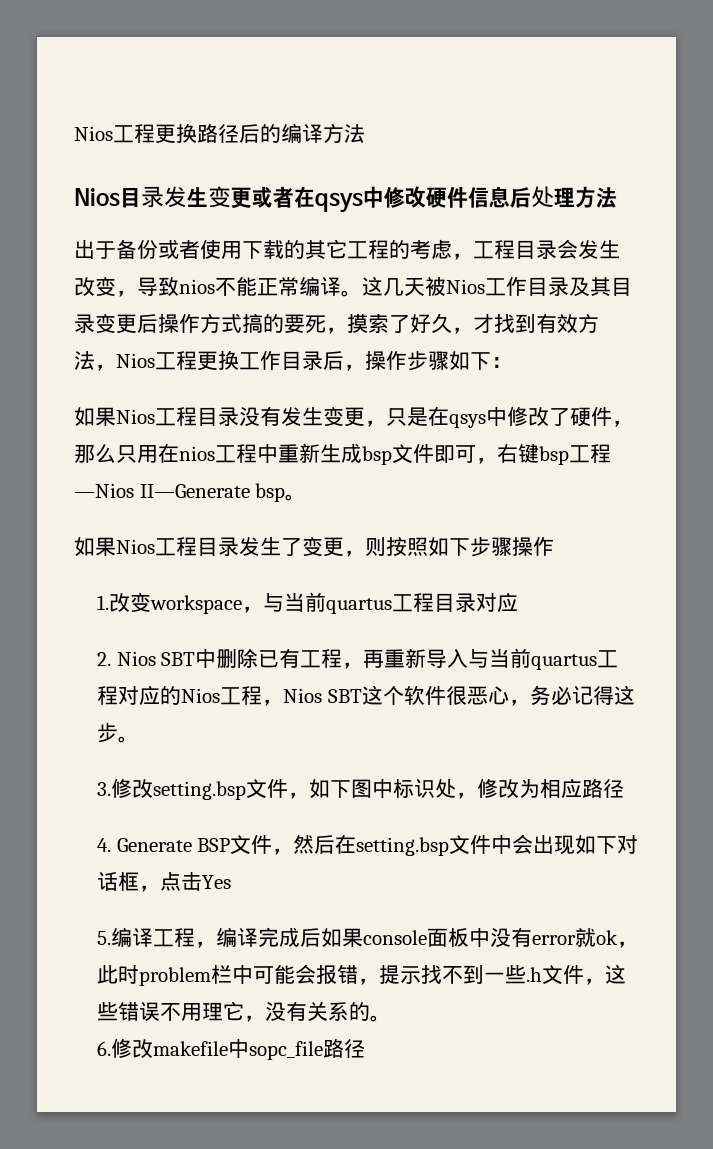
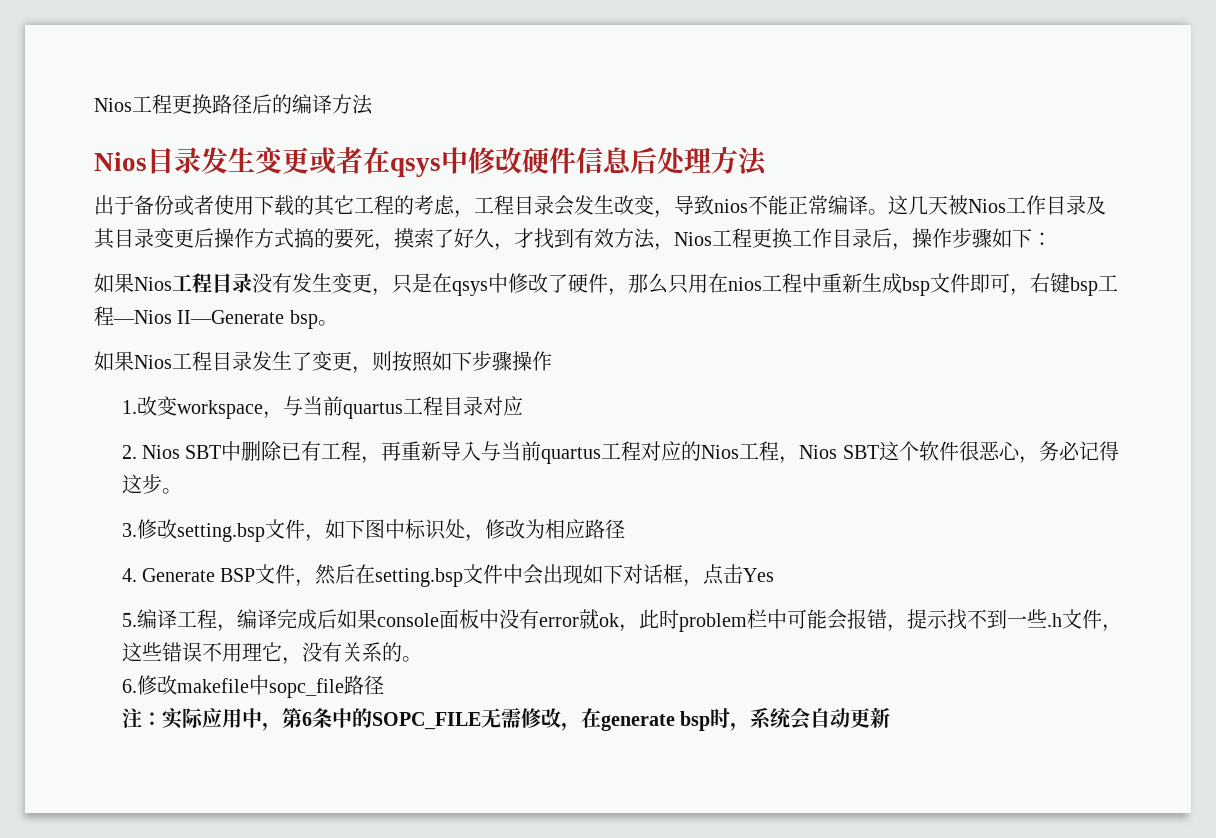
+ 注：实际应用中，第6条中的SOPC_FILE无需修改，在generate bsp时，系统会自动更新

